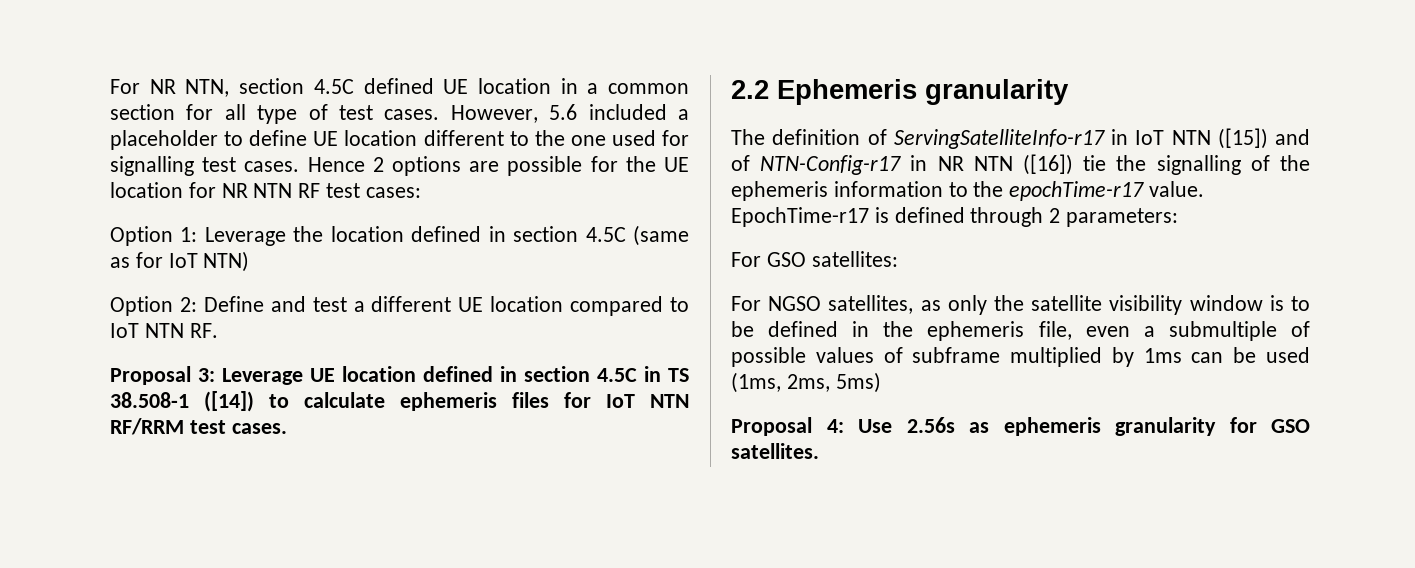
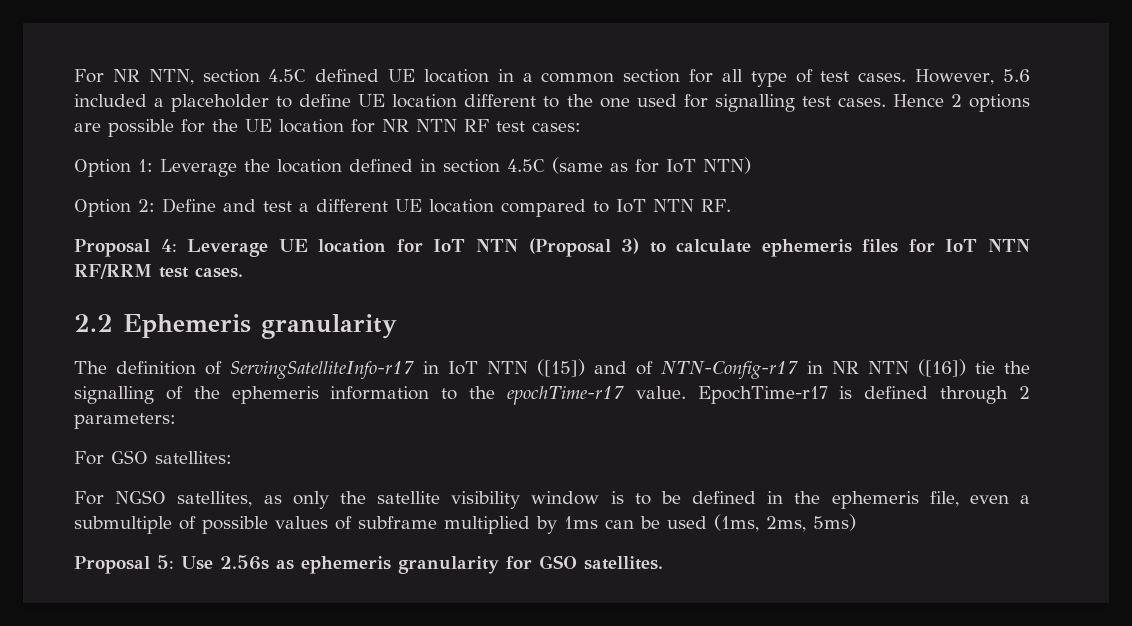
- Proposal 3: Leverage UE location defined in section 4.5C in TS 38.508-1 ([14]) to calculate ephemeris files for IoT NTN RF/RRM test cases.
+ Proposal 4: Leverage UE location for IoT NTN (Proposal 3) to calculate ephemeris files for IoT NTN RF/RRM test cases.
- Proposal 4: Use 2.56s as ephemeris granularity for GSO satellites.
+ Proposal 5: Use 2.56s as ephemeris granularity for GSO satellites.

